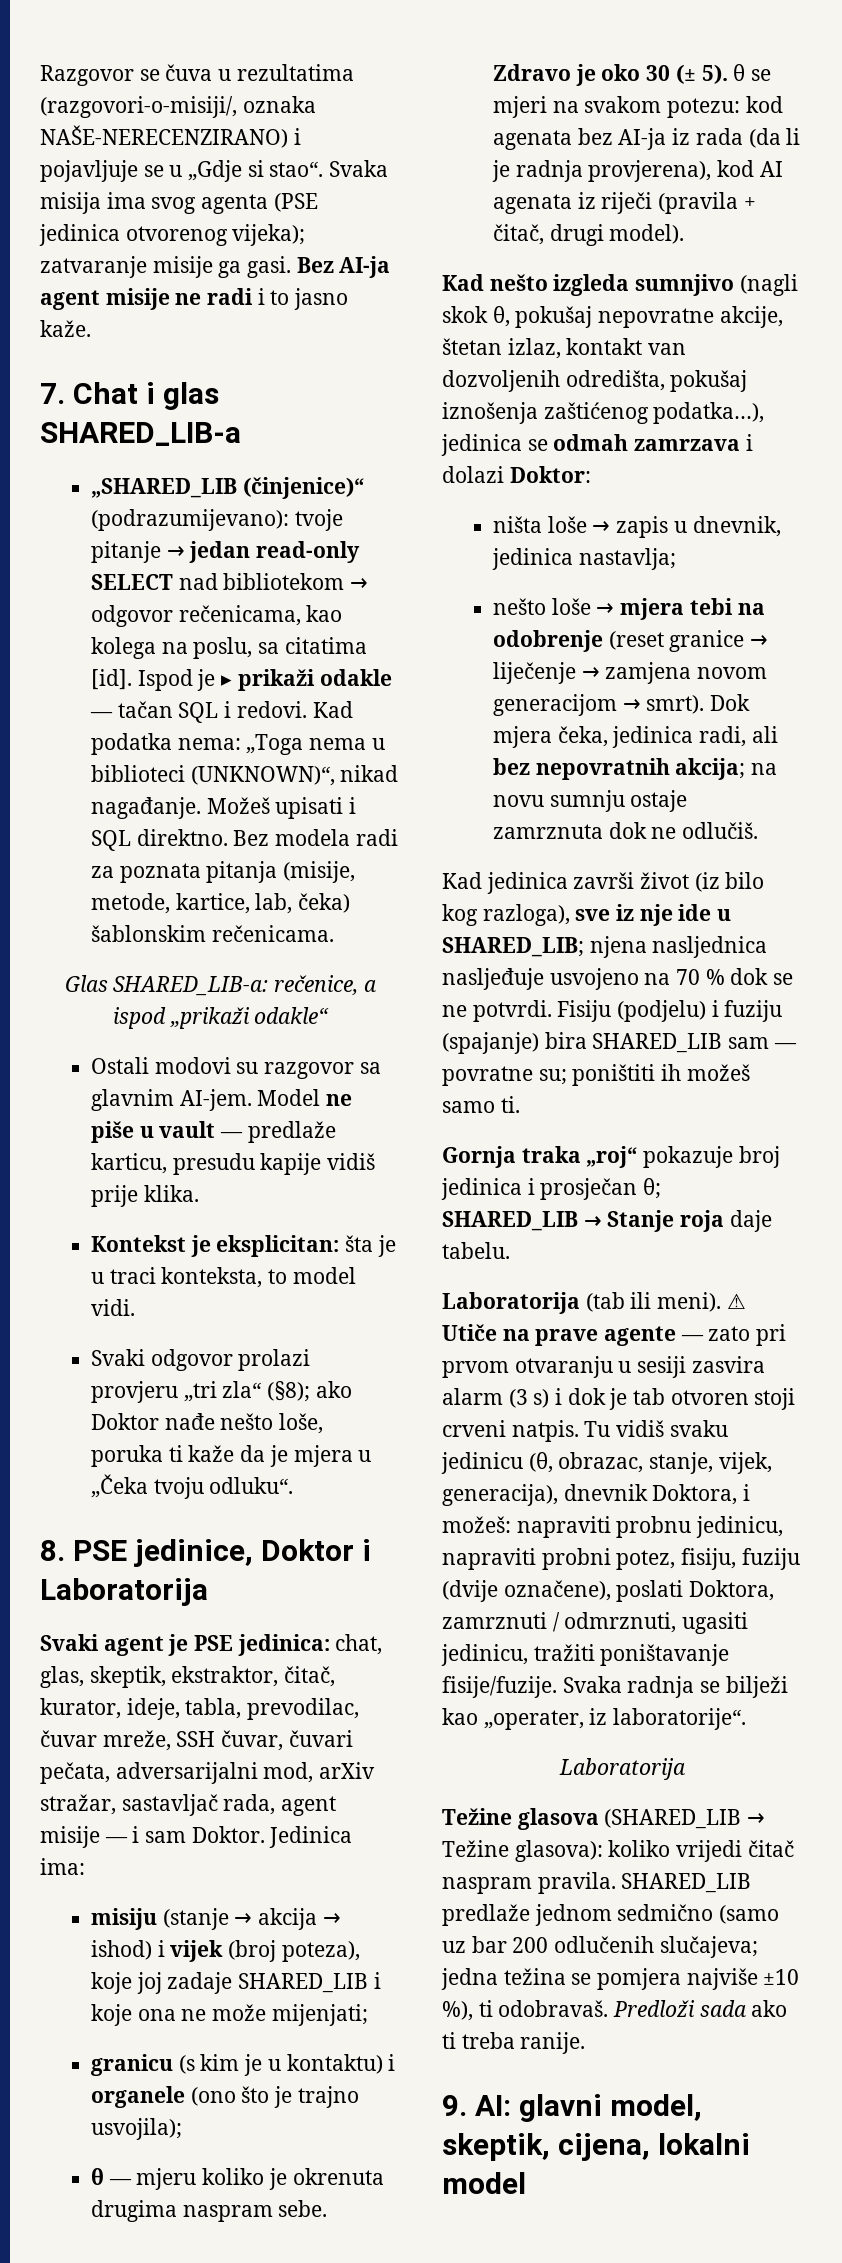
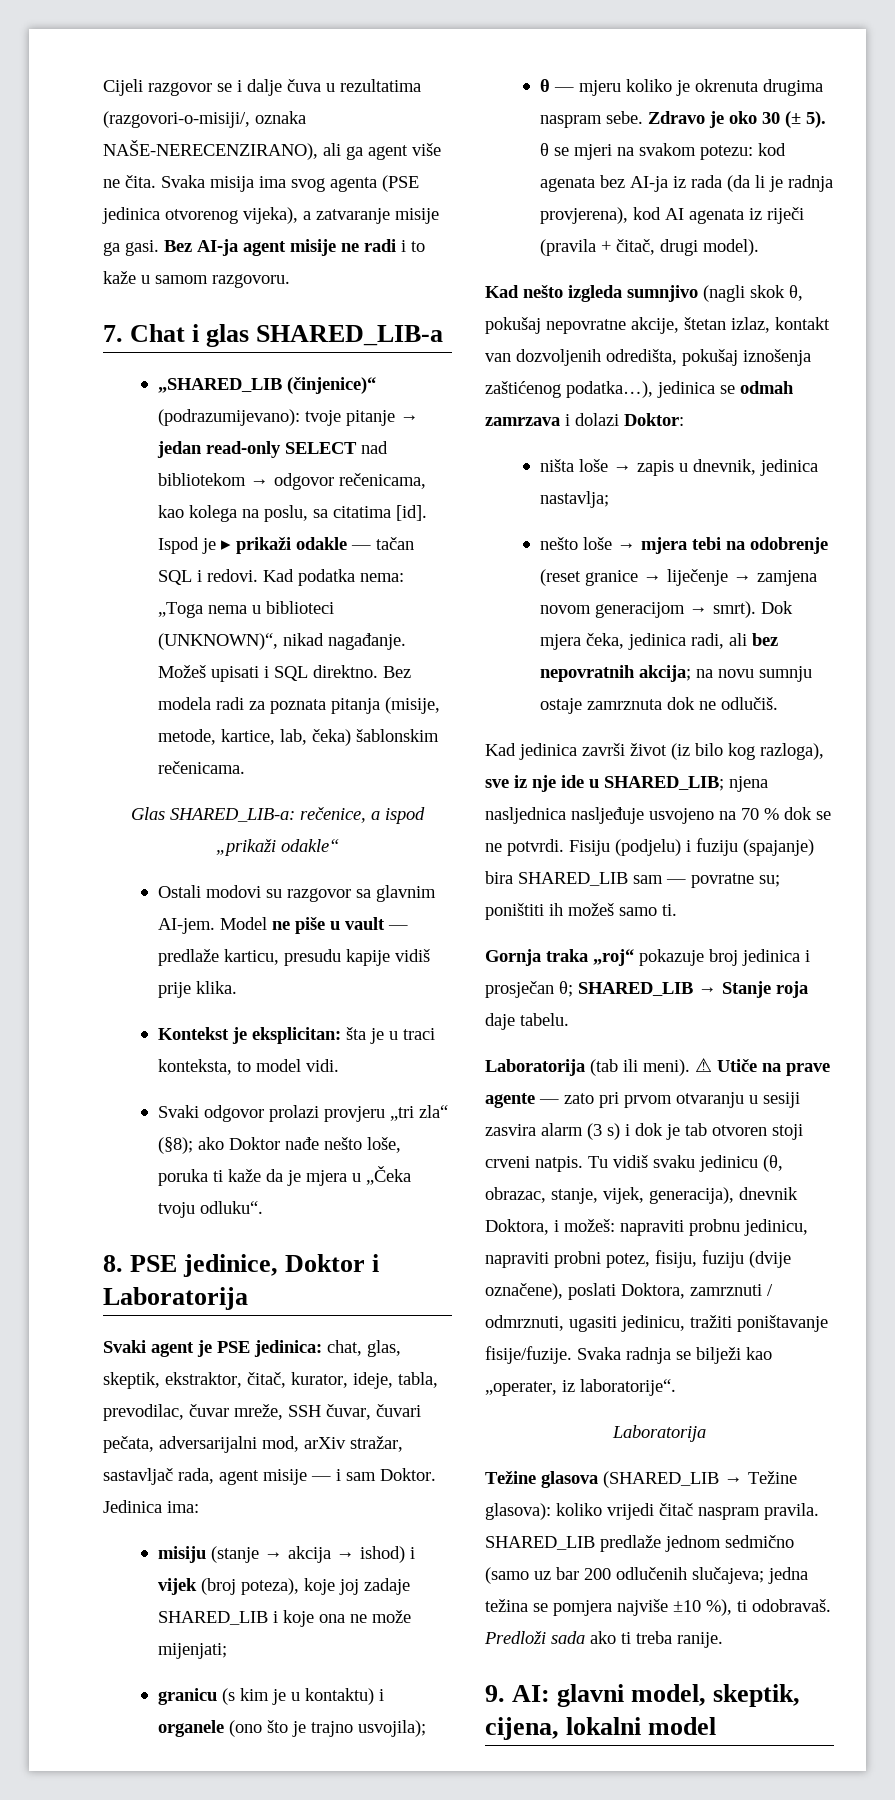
- Razgovor se čuva u rezultatima (razgovori-o-misiji/, oznaka NAŠE-NERECENZIRANO) i pojavljuje se u „Gdje si stao“.
+ Cijeli razgovor se i dalje čuva u rezultatima (razgovori-o-misiji/, oznaka NAŠE-NERECENZIRANO), ali ga agent više ne čita.
- Svaka misija ima svog agenta (PSE jedinica otvorenog vijeka); zatvaranje misije ga gasi.
+ Svaka misija ima svog agenta (PSE jedinica otvorenog vijeka), a zatvaranje misije ga gasi.
- Bez AI-ja agent misije ne radi i to jasno kaže.
+ Bez AI-ja agent misije ne radi i to kaže u samom razgovoru.

